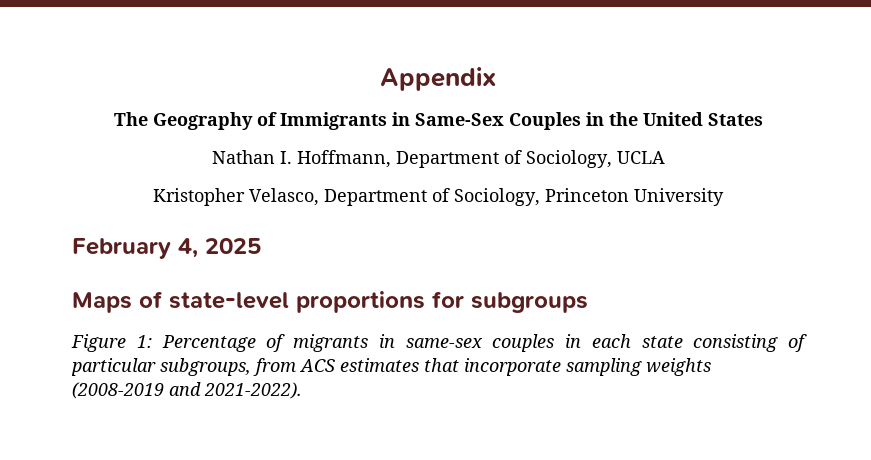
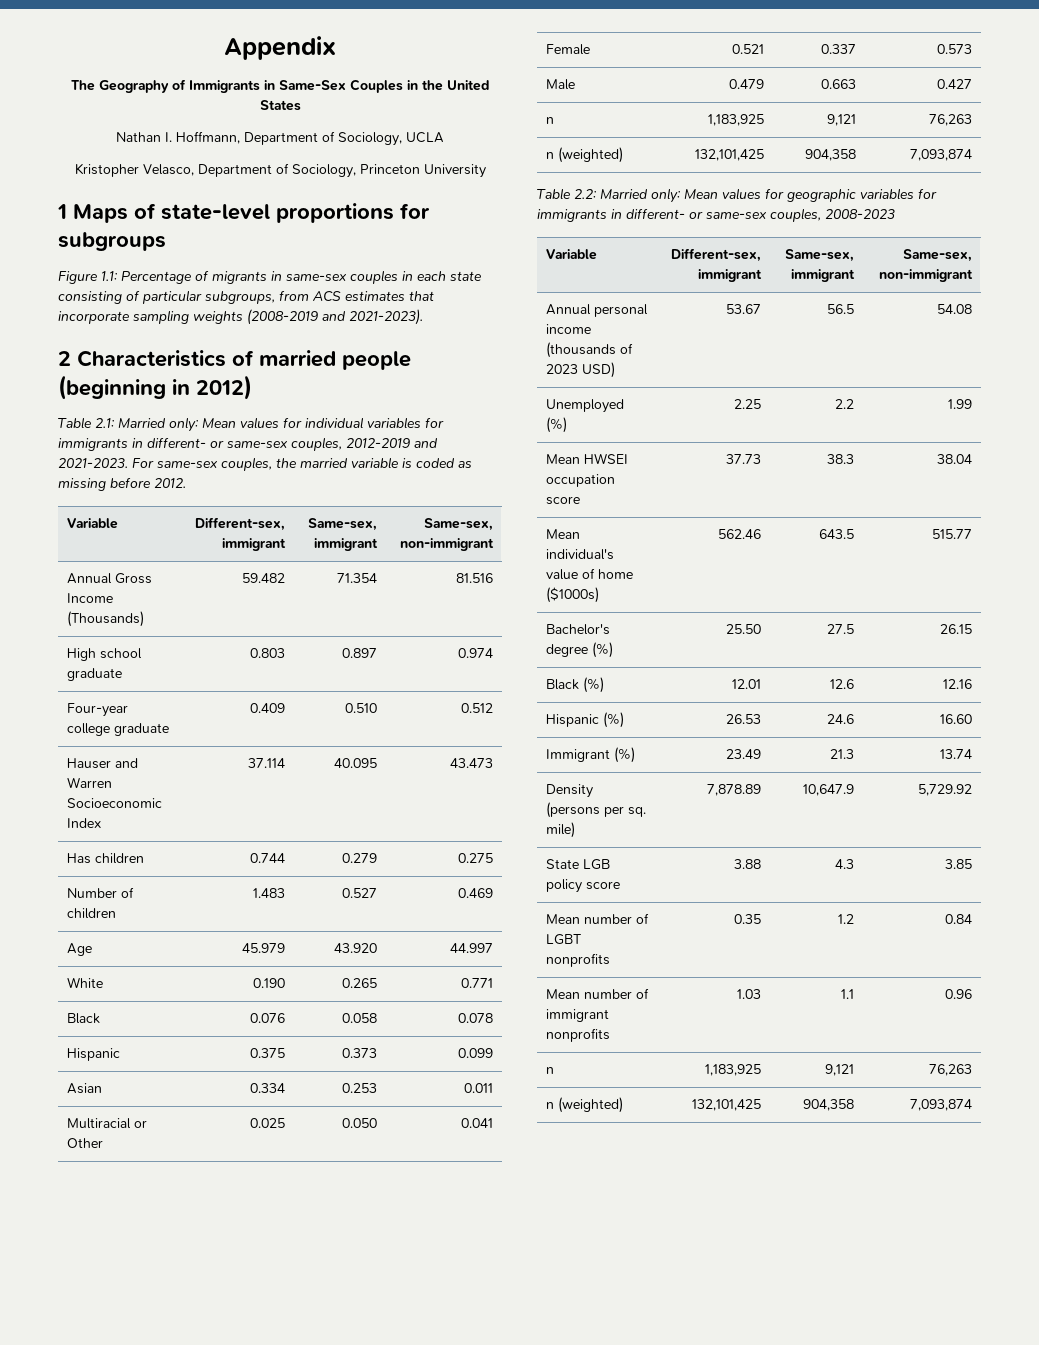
- February 4, 2025
- Maps of state-level proportions for subgroups
+ 1 Maps of state-level proportions for subgroups
- Figure 1: Percentage of migrants in same-sex couples in each state consisting of particular subgroups, from ACS estimates that incorporate sampling weights (2008-2019 and 2021-2022).
+ Figure 1.1: Percentage of migrants in same-sex couples in each state consisting of particular subgroups, from ACS estimates that incorporate sampling weights (2008-2019 and 2021-2023).
+ 2 Characteristics of married people (beginning in 2012)
+ Table 2.1: Married only: Mean values for individual variables for immigrants in different- or same-sex couples, 2012-2019 and 2021-2023. For same-sex couples, the married variable is coded as missing before 2012.
+ Variable | Different-sex, immigrant | Same-sex, immigrant | Same-sex, non-immigrant
+ Annual Gross Income (Thousands) | 59.482 | 71.354 | 81.516
+ High school graduate | 0.803 | 0.897 | 0.974
+ Four-year college graduate | 0.409 | 0.510 | 0.512
+ Hauser and Warren Socioeconomic Index | 37.114 | 40.095 | 43.473
+ Has children | 0.744 | 0.279 | 0.275
+ Number of children | 1.483 | 0.527 | 0.469
+ Age | 45.979 | 43.920 | 44.997
+ White | 0.190 | 0.265 | 0.771
+ Black | 0.076 | 0.058 | 0.078
+ Hispanic | 0.375 | 0.373 | 0.099
+ Asian | 0.334 | 0.253 | 0.011
+ Multiracial or Other | 0.025 | 0.050 | 0.041
+ Female | 0.521 | 0.337 | 0.573
+ Male | 0.479 | 0.663 | 0.427
+ n | 1,183,925 | 9,121 | 76,263
+ n (weighted) | 132,101,425 | 904,358 | 7,093,874
+ Table 2.2: Married only: Mean values for geographic variables for immigrants in different- or same-sex couples, 2008-2023
+ Variable | Different-sex, immigrant | Same-sex, immigrant | Same-sex, non-immigrant
+ Annual personal income (thousands of 2023 USD) | 53.67 | 56.5 | 54.08
+ Unemployed (%) | 2.25 | 2.2 | 1.99
+ Mean HWSEI occupation score | 37.73 | 38.3 | 38.04
+ Mean individual's value of home ($1000s) | 562.46 | 643.5 | 515.77
+ Bachelor's degree (%) | 25.50 | 27.5 | 26.15
+ Black (%) | 12.01 | 12.6 | 12.16
+ Hispanic (%) | 26.53 | 24.6 | 16.60
+ Immigrant (%) | 23.49 | 21.3 | 13.74
+ Density (persons per sq. mile) | 7,878.89 | 10,647.9 | 5,729.92
+ State LGB policy score | 3.88 | 4.3 | 3.85
+ Mean number of LGBT nonprofits | 0.35 | 1.2 | 0.84
+ Mean number of immigrant nonprofits | 1.03 | 1.1 | 0.96
+ n | 1,183,925 | 9,121 | 76,263
+ n (weighted) | 132,101,425 | 904,358 | 7,093,874

